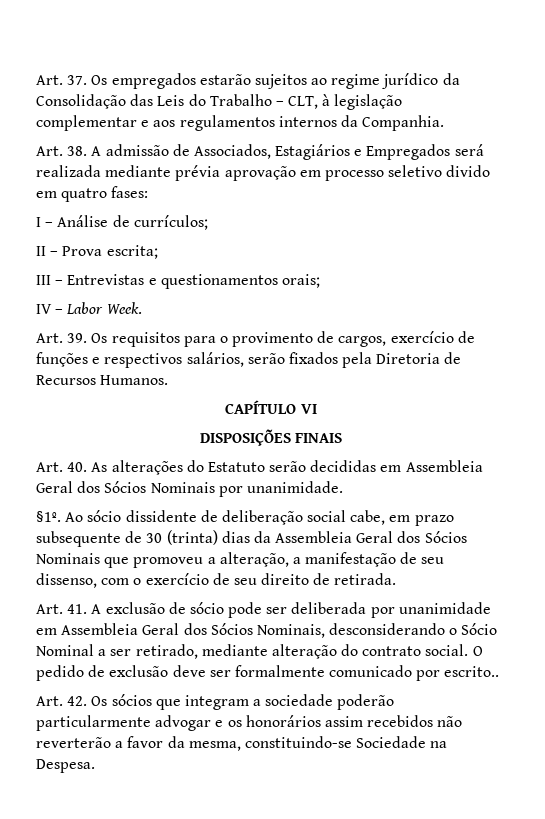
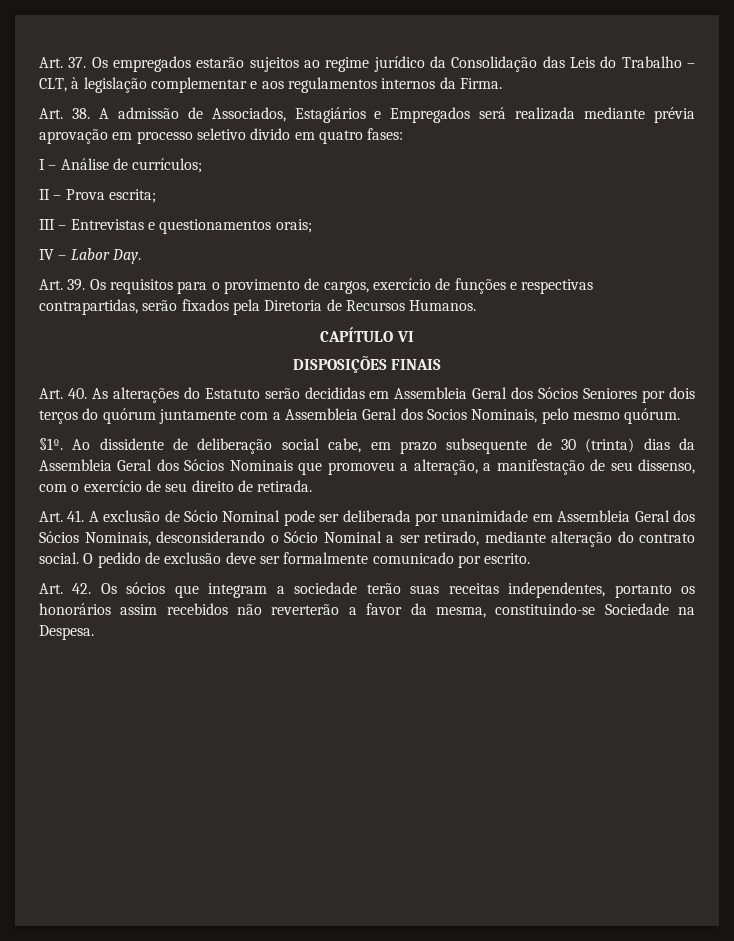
- Art. 37. Os empregados estarão sujeitos ao regime jurídico da Consolidação das Leis do Trabalho – CLT, à legislação complementar e aos regulamentos internos da Companhia.
+ Art. 37. Os empregados estarão sujeitos ao regime jurídico da Consolidação das Leis do Trabalho – CLT, à legislação complementar e aos regulamentos internos da Firma.
- IV – Labor Week.
+ IV – Labor Day.
- Art. 39. Os requisitos para o provimento de cargos, exercício de funções e respectivos salários, serão fixados pela Diretoria de Recursos Humanos.
+ Art. 39. Os requisitos para o provimento de cargos, exercício de funções e respectivas contrapartidas, serão fixados pela Diretoria de Recursos Humanos.
- Art. 40. As alterações do Estatuto serão decididas em Assembleia Geral dos Sócios Nominais por unanimidade.
+ Art. 40. As alterações do Estatuto serão decididas em Assembleia Geral dos Sócios Seniores por dois terços do quórum juntamente com a Assembleia Geral dos Socios Nominais, pelo mesmo quórum.
- Ao sócio dissidente de deliberação social cabe, em prazo subsequente de 30 (trinta) dias da Assembleia Geral dos Sócios Nominais que promoveu a alteração, a manifestação de seu dissenso, com o exercício de seu direito de retirada.
+ Ao dissidente de deliberação social cabe, em prazo subsequente de 30 (trinta) dias da Assembleia Geral dos Sócios Nominais que promoveu a alteração, a manifestação de seu dissenso, com o exercício de seu direito de retirada.
- Art. 41. A exclusão de sócio pode ser deliberada por unanimidade em Assembleia Geral dos Sócios Nominais, desconsiderando o Sócio Nominal a ser retirado, mediante alteração do contrato social.
+ Art. 41. A exclusão de Sócio Nominal pode ser deliberada por unanimidade em Assembleia Geral dos Sócios Nominais, desconsiderando o Sócio Nominal a ser retirado, mediante alteração do contrato social.
- O pedido de exclusão deve ser formalmente comunicado por escrito..
+ O pedido de exclusão deve ser formalmente comunicado por escrito.
- Art. 42. Os sócios que integram a sociedade poderão particularmente advogar e os honorários assim recebidos não reverterão a favor da mesma, constituindo-se Sociedade na Despesa.
+ Art. 42. Os sócios que integram a sociedade terão suas receitas independentes, portanto os honorários assim recebidos não reverterão a favor da mesma, constituindo-se Sociedade na Despesa.

